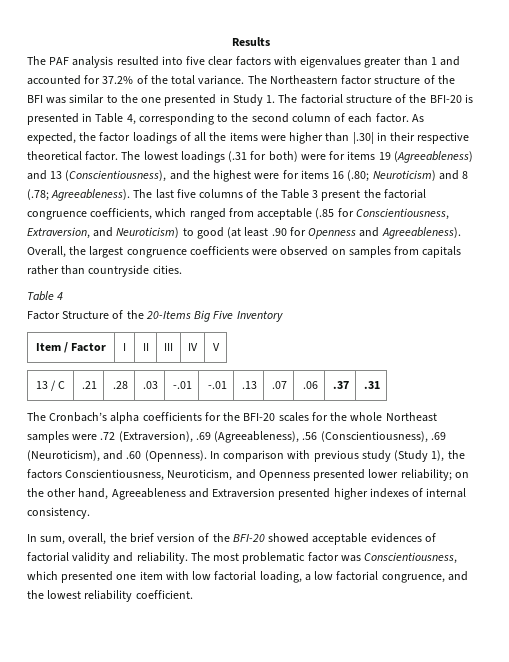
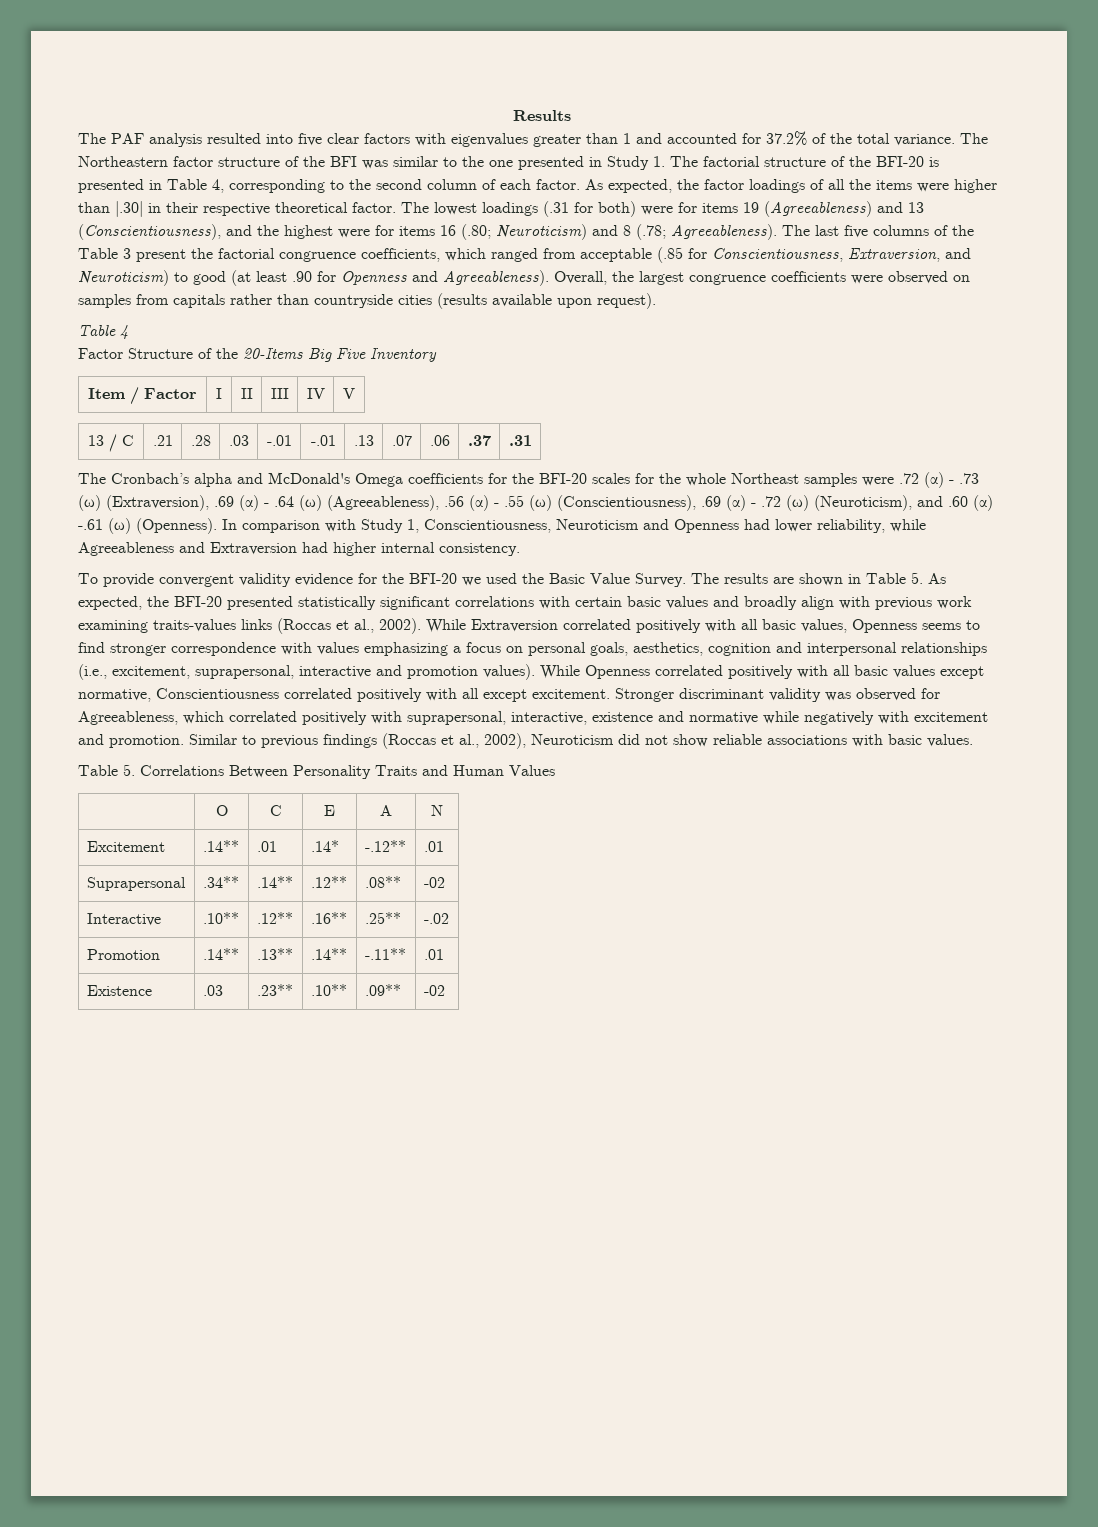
- Overall, the largest congruence coefficients were observed on samples from capitals rather than countryside cities.
+ Overall, the largest congruence coefficients were observed on samples from capitals rather than countryside cities (results available upon request).
- The Cronbach’s alpha coefficients for the BFI-20 scales for the whole Northeast samples were .72 (Extraversion), .69 (Agreeableness), .56 (Conscientiousness), .69 (Neuroticism), and .60 (Openness). In comparison with previous study (Study 1), the factors Conscientiousness, Neuroticism, and Openness presented lower reliability; on the other hand, Agreeableness and Extraversion presented higher indexes of internal consistency.
- In sum, overall, the brief version of the BFI-20 showed acceptable evidences of factorial validity and reliability. The most problematic factor was Conscientiousness, which presented one item with low factorial loading, a low factorial congruence, and the lowest reliability coefficient.
+ The Cronbach’s alpha and McDonald's Omega coefficients for the BFI-20 scales for the whole Northeast samples were .72 (α) - .73 (ω) (Extraversion), .69 (α) - .64 (ω) (Agreeableness), .56 (α) - .55 (ω) (Conscientiousness), .69 (α) - .72 (ω) (Neuroticism), and .60 (α) -.61 (ω) (Openness). In comparison with Study 1, Conscientiousness, Neuroticism and Openness had lower reliability, while Agreeableness and Extraversion had higher internal consistency.
+ To provide convergent validity evidence for the BFI-20 we used the Basic Value Survey. The results are shown in Table 5. As expected, the BFI-20 presented statistically significant correlations with certain basic values and broadly align with previous work examining traits-values links (Roccas et al., 2002). While Extraversion correlated positively with all basic values, Openness seems to find stronger correspondence with values emphasizing a focus on personal goals, aesthetics, cognition and interpersonal relationships (i.e., excitement, suprapersonal, interactive and promotion values). While Openness correlated positively with all basic values except normative, Conscientiousness correlated positively with all except excitement. Stronger discriminant validity was observed for Agreeableness, which correlated positively with suprapersonal, interactive, existence and normative while negatively with excitement and promotion. Similar to previous findings (Roccas et al., 2002), Neuroticism did not show reliable associations with basic values.
+ Table 5. Correlations Between Personality Traits and Human Values
+ | O | C | E | A | N
+ Excitement | .14** | .01 | .14* | -.12** | .01
+ Suprapersonal | .34** | .14** | .12** | .08** | -02
+ Interactive | .10** | .12** | .16** | .25** | -.02
+ Promotion | .14** | .13** | .14** | -.11** | .01
+ Existence | .03 | .23** | .10** | .09** | -02

